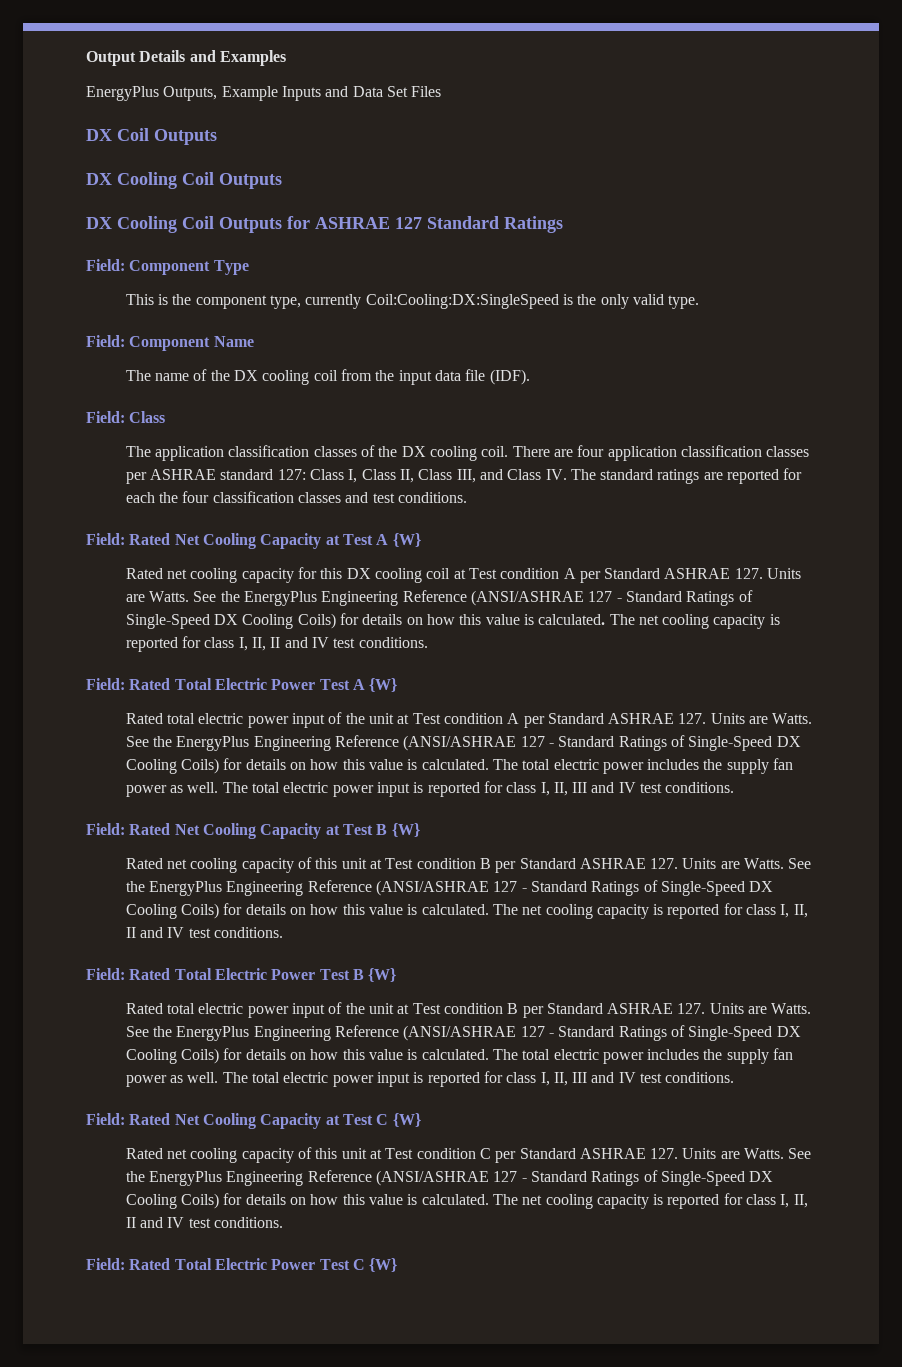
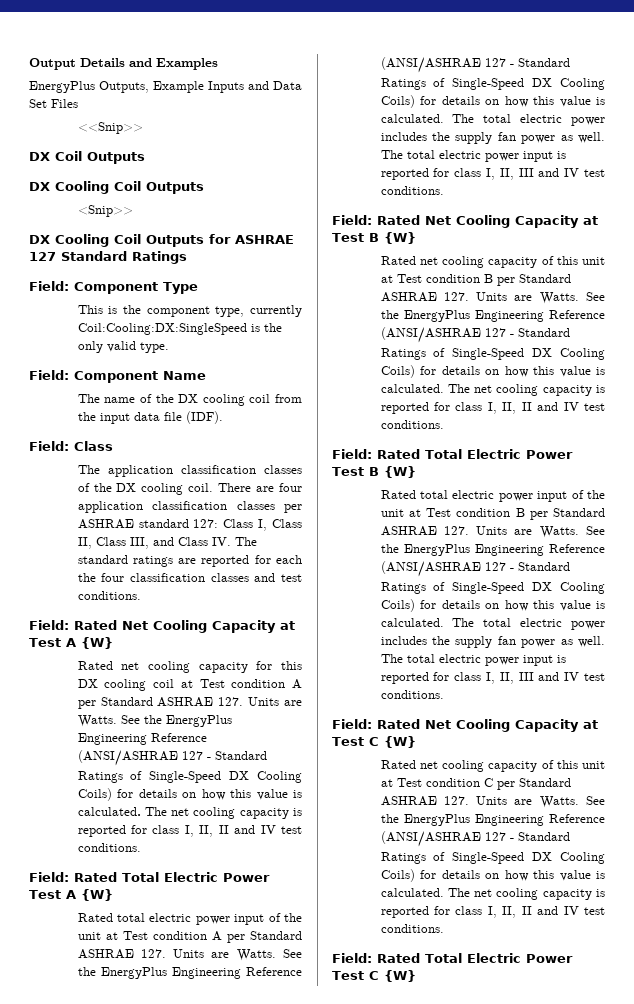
+ <<Snip>>
+ <Snip>>

